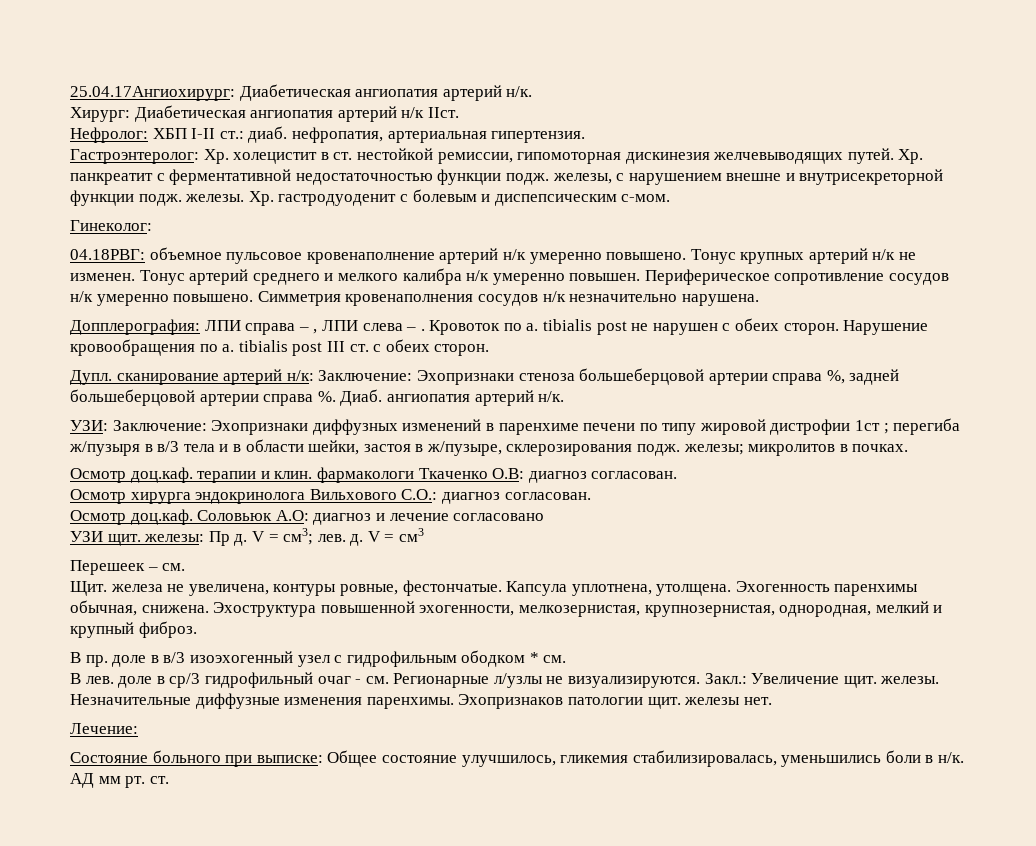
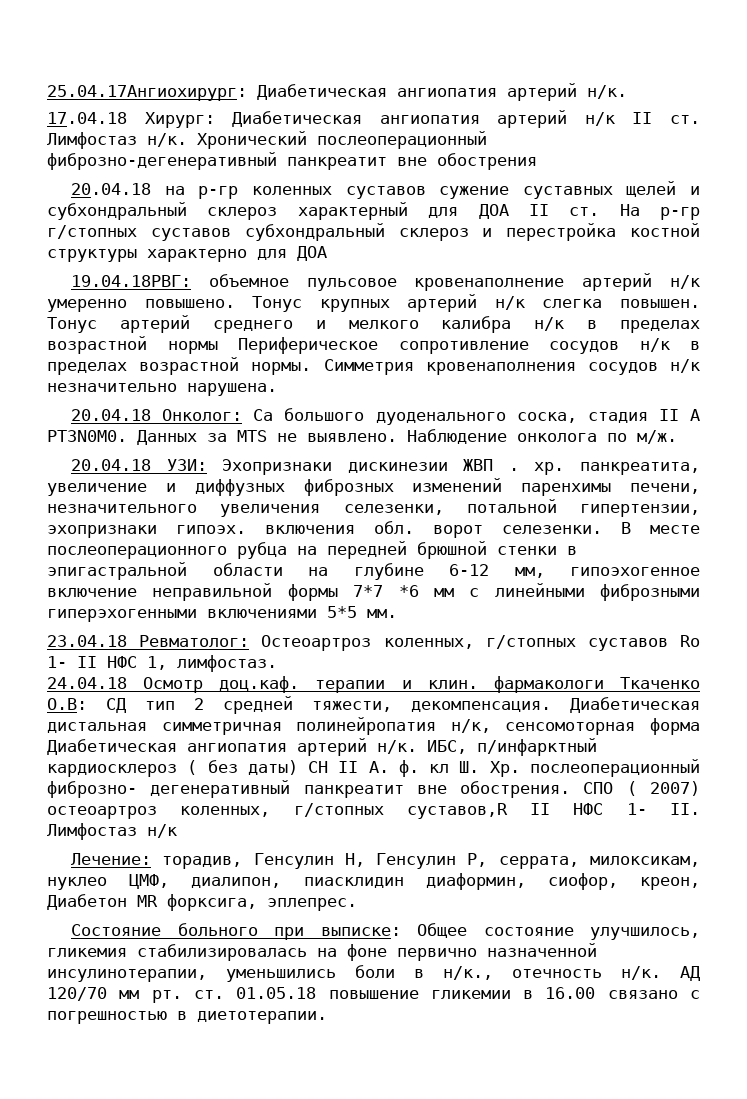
- Хирург: Диабетическая ангиопатия артерий н/к IIcт.
- Нефролог: ХБП I-II ст.: диаб. нефропатия, артериальная гипертензия.
- Гастроэнтеролог: Хр. холецистит в ст. нестойкой ремиссии, гипомоторная дискинезия желчевыводящих путей. Хр. панкреатит с ферментативной недостаточностью функции подж. железы, с нарушением внешне и внутрисекреторной функции подж. железы. Хр. гастродуоденит с болевым и диспепсическим с-мом.
- Гинеколог:
- 04.18РВГ: объемное пульсовое кровенаполнение артерий н/к умеренно повышено.
+ 17.04.18 Хирург: Диабетическая ангиопатия артерий н/к II ст. Лимфостаз н/к. Хронический послеоперационный фиброзно-дегенеративный панкреатит вне обострения
+ 20.04.18 на р-гр коленных суставов сужение суставных щелей и субхондральный склероз характерный для ДОА II ст. На р-гр г/стопных суставов субхондральный склероз и перестройка костной структуры характерно для ДОА
+ 19.04.18РВГ: объемное пульсовое кровенаполнение артерий н/к умеренно повышено.
- Тонус крупных артерий н/к не изменен.
+ Тонус крупных артерий н/к слегка повышен.
- Тонус артерий среднего и мелкого калибра н/к умеренно повышен. Периферическое сопротивление сосудов н/к умеренно повышено.
+ Тонус артерий среднего и мелкого калибра н/к в пределах возрастной нормы Периферическое сопротивление сосудов н/к в пределах возрастной нормы.
- Допплерография: ЛПИ справа – , ЛПИ слева – . Кровоток по а. tibialis роst не нарушен с обеих сторон. Нарушение кровообращения по а. tibialis роst III ст. с обеих сторон.
- Дупл. сканирование артерий н/к: Заключение: Эхопризнаки стеноза большеберцовой артерии справа %, задней большеберцовой артерии справа %. Диаб. ангиопатия артерий н/к.
- УЗИ: Заключение: Эхопризнаки диффузных изменений в паренхиме печени по типу жировой дистрофии 1ст ; перегиба ж/пузыря в в/3 тела и в области шейки, застоя в ж/пузыре, склерозирования подж. железы; микролитов в почках.
- Осмотр доц.каф. терапии и клин. фармакологи Ткаченко О.В: диагноз согласован.
- Осмотр хирурга эндокринолога Вильхового С.О.: диагноз согласован.
- Осмотр доц.каф. Соловьюк А.О: диагноз и лечение согласовано
- УЗИ щит. железы: Пр д. V = см3; лев. д. V = см3
- Перешеек – см.
- Щит. железа не увеличена, контуры ровные, фестончатые. Капсула уплотнена, утолщена. Эхогенность паренхимы обычная, снижена. Эхоструктура повышенной эхогенности, мелкозернистая, крупнозернистая, однородная, мелкий и крупный фиброз.
- В пр. доле в в/3 изоэхогенный узел с гидрофильным ободком * см.
- В лев. доле в ср/3 гидрофильный очаг - см. Регионарные л/узлы не визуализируются. Закл.: Увеличение щит. железы. Незначительные диффузные изменения паренхимы. Эхопризнаков патологии щит. железы нет.
- Лечение:
+ 20.04.18 Онколог: Са большого дуоденального соска, стадия II А РТ3N0M0. Данных за МТS не выявлено. Наблюдение онколога по м/ж.
+ 20.04.18 УЗИ: Эхопризнаки дискинезии ЖВП . хр. панкреатита, увеличение и диффузных фиброзных изменений паренхимы печени, незначительного увеличения селезенки, потальной гипертензии, эхопризнаки гипоэх. включения обл. ворот селезенки. В месте послеоперационного рубца на передней брюшной стенки в эпигастральной области на глубине 6-12 мм, гипоэхогенное включение неправильной формы 7*7 *6 мм с линейными фиброзными гиперэхогенными включениями 5*5 мм.
+ 23.04.18 Ревматолог: Остеоартроз коленных, г/стопных суставов Ro 1- II НФС 1, лимфостаз.
+ 24.04.18 Осмотр доц.каф. терапии и клин. фармакологи Ткаченко О.В: СД тип 2 средней тяжести, декомпенсация. Диабетическая дистальная симметричная полинейропатия н/к, сенсомоторная форма Диабетическая ангиопатия артерий н/к. ИБС, п/инфарктный кардиосклероз ( без даты) СН II А. ф. кл Ш. Хр. послеоперационный фиброзно- дегенеративный панкреатит вне обострения. СПО ( 2007) остеоартроз коленных, г/стопных суставов,R II НФС 1- II. Лимфостаз н/к
+ Лечение: торадив, Генсулин Н, Генсулин Р, серрата, милоксикам, нуклео ЦМФ, диалипон, пиасклидин диаформин, сиофор, креон, Диабетон MR форксига, эплепрес.
- Состояние больного при выписке: Общее состояние улучшилось, гликемия стабилизировалась, уменьшились боли в н/к.
+ Состояние больного при выписке: Общее состояние улучшилось, гликемия стабилизировалась на фоне первично назначенной инсулинотерапии, уменьшились боли в н/к., отечность н/к.
- АД мм рт. ст.
+ АД 120/70 мм рт. ст. 01.05.18 повышение гликемии в 16.00 связано с погрешностью в диетотерапии.

